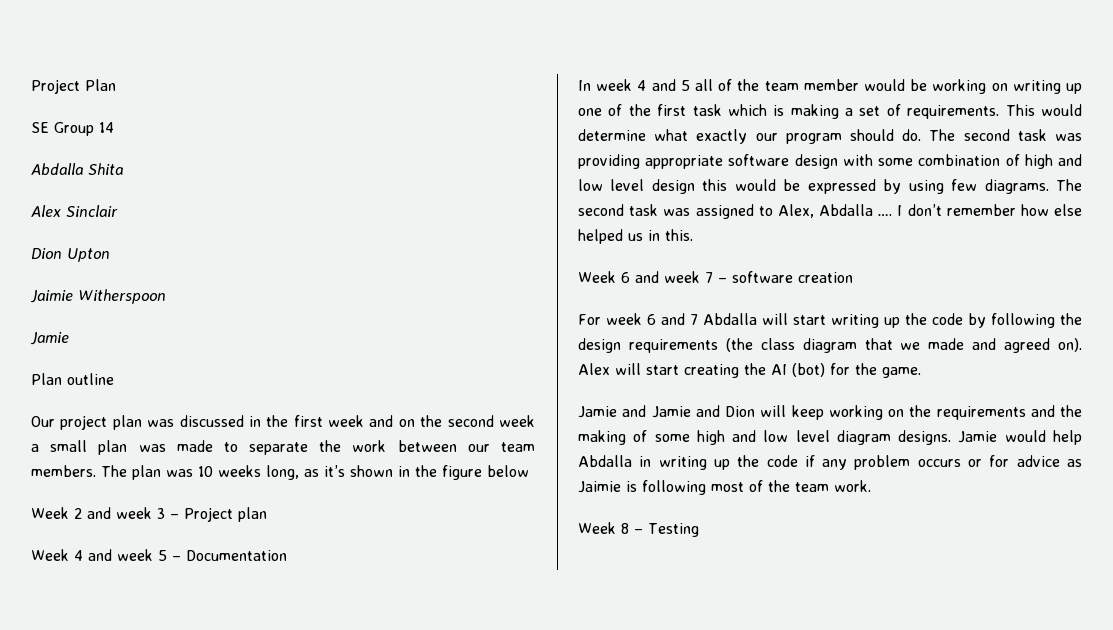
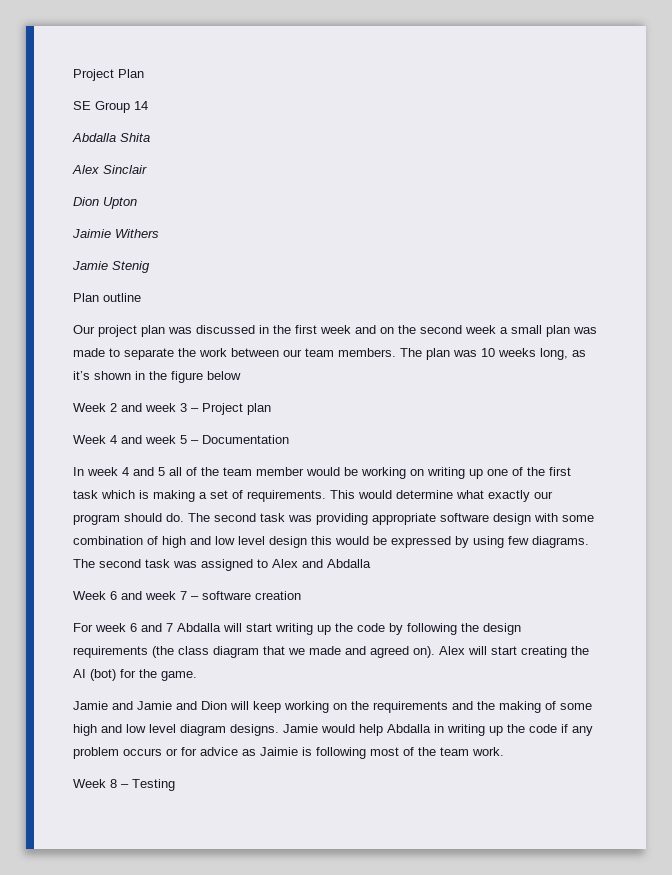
- Jaimie Witherspoon
- Jamie
+ Jaimie Withers
+ Jamie Stenig
- The second task was assigned to Alex, Abdalla …. I don’t remember how else helped us in this.
+ The second task was assigned to Alex and Abdalla

